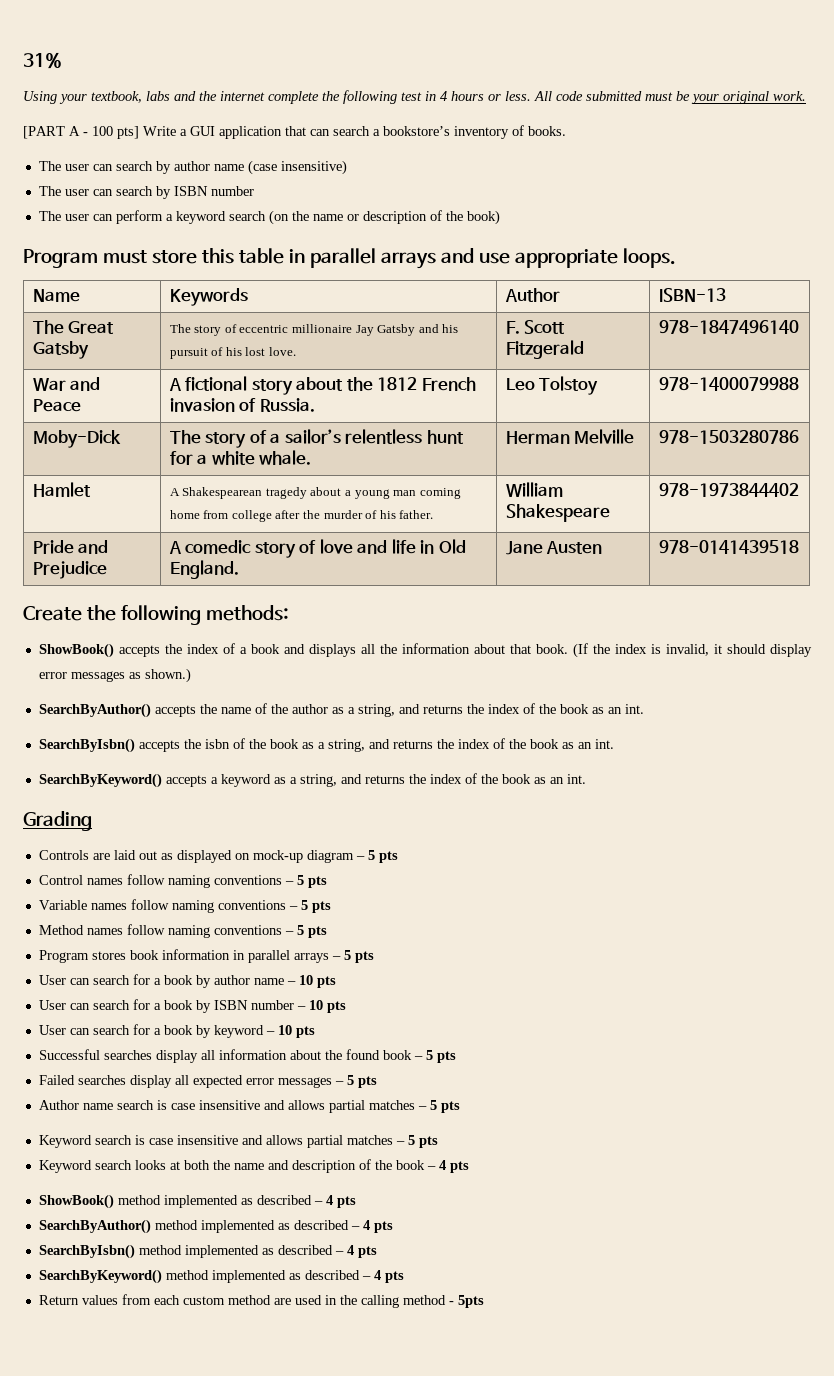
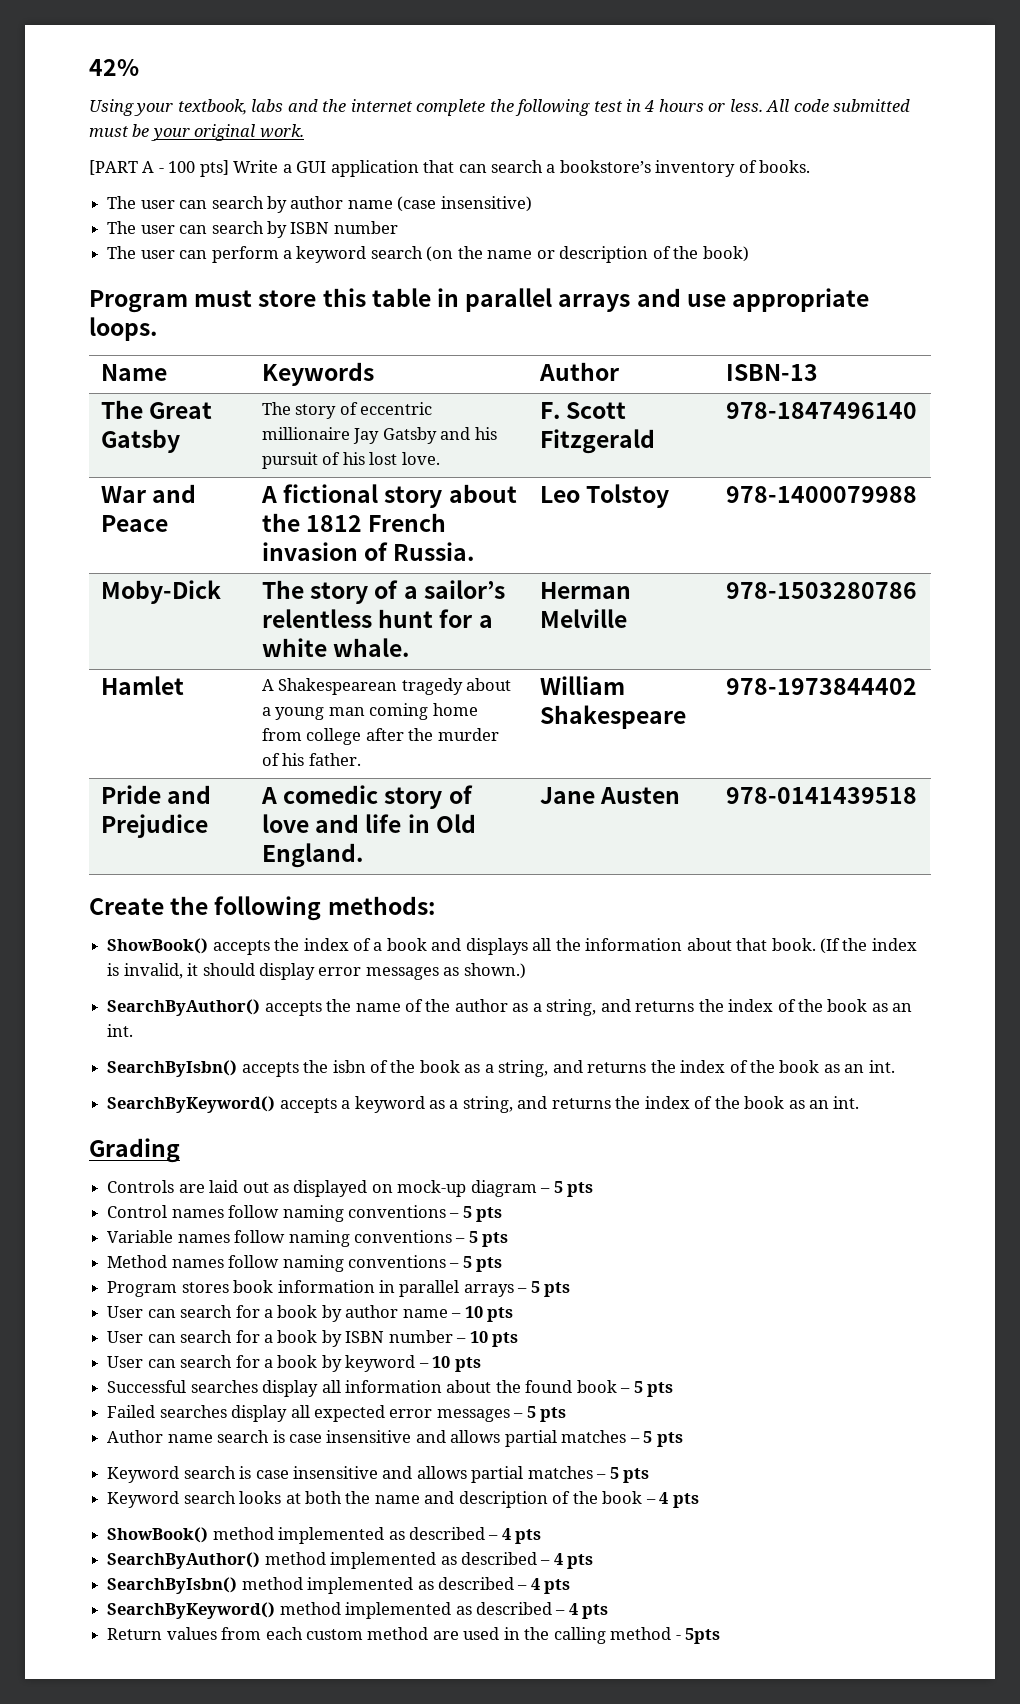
- 31%
+ 42%

